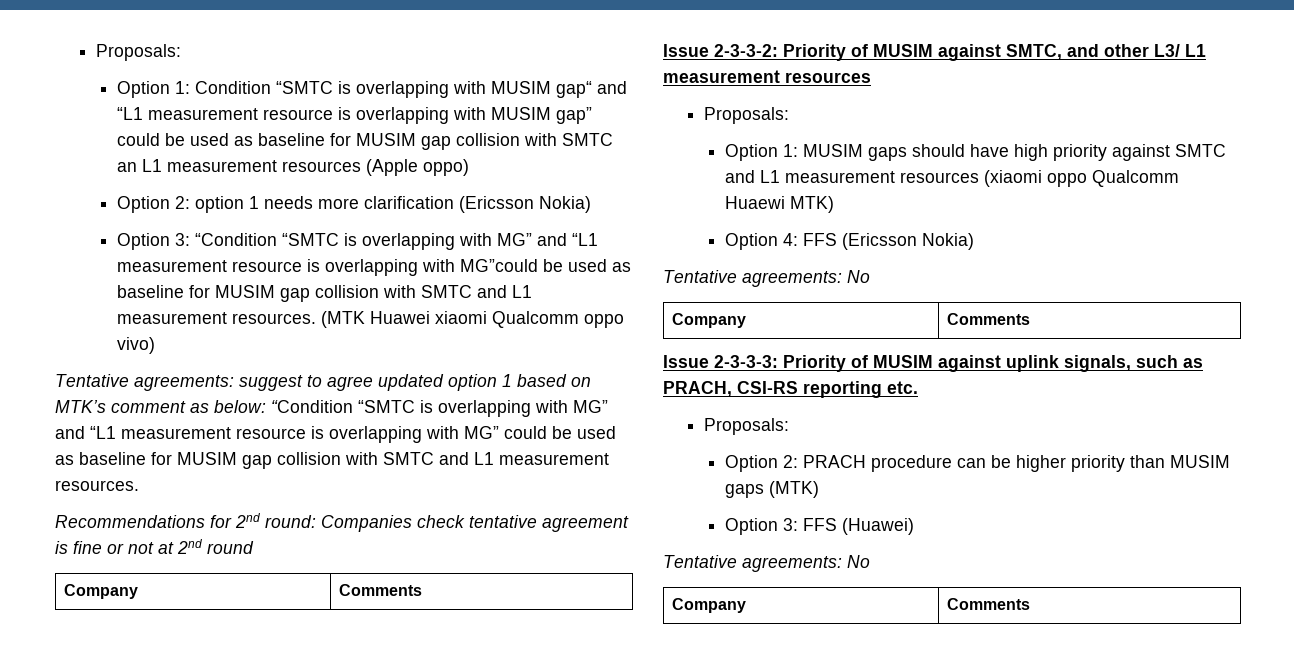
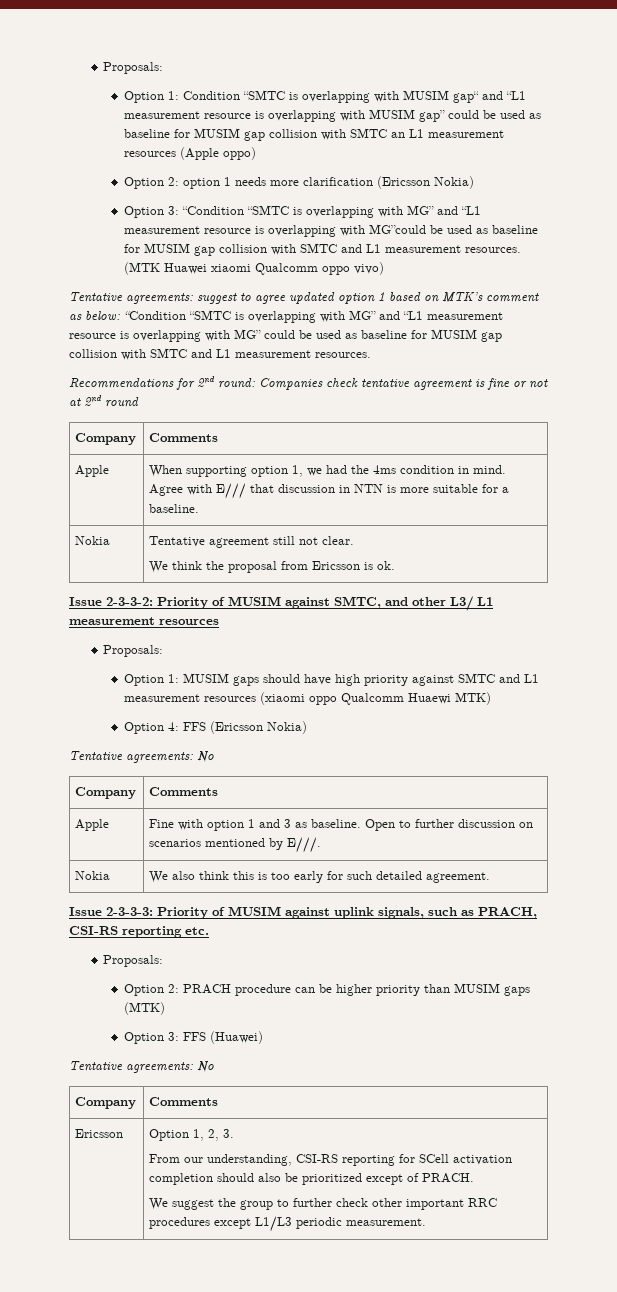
+ Apple | When supporting option 1, we had the 4ms condition in mind. Agree with E/// that discussion in NTN is more suitable for a baseline.
+ Nokia | Tentative agreement still not clear.
+ We think the proposal from Ericsson is ok.
+ Apple | Fine with option 1 and 3 as baseline. Open to further discussion on scenarios mentioned by E///.
+ Nokia | We also think this is too early for such detailed agreement.
+ Ericsson | Option 1, 2, 3.
+ From our understanding, CSI-RS reporting for SCell activation completion should also be prioritized except of PRACH.
+ We suggest the group to further check other important RRC procedures except L1/L3 periodic measurement.

